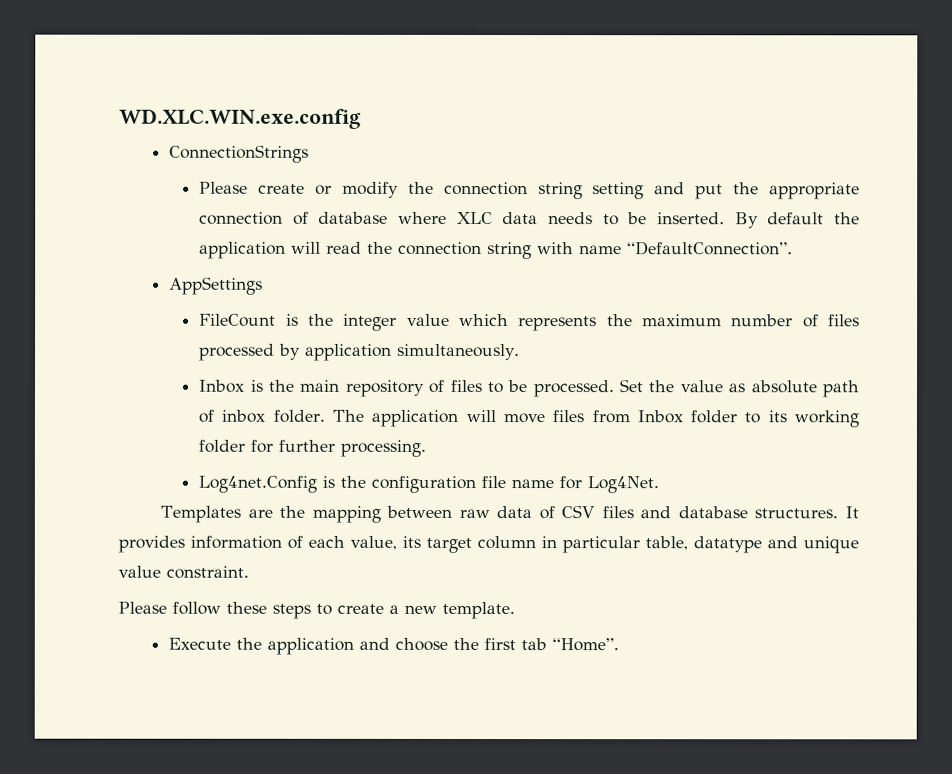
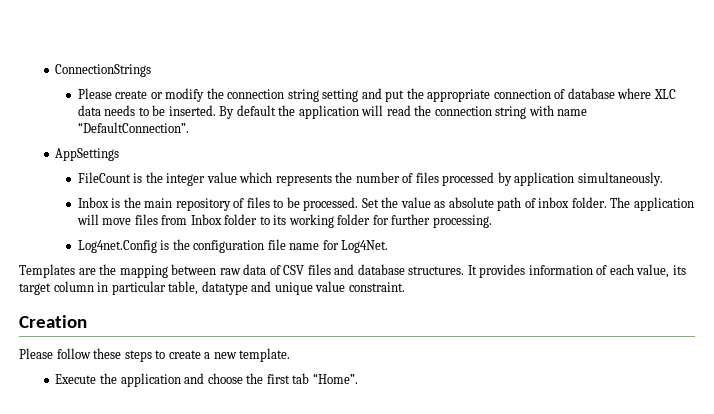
- WD.XLC.WIN.exe.config
- FileCount is the integer value which represents the maximum number of files processed by application simultaneously.
+ FileCount is the integer value which represents the number of files processed by application simultaneously.
+ Creation

